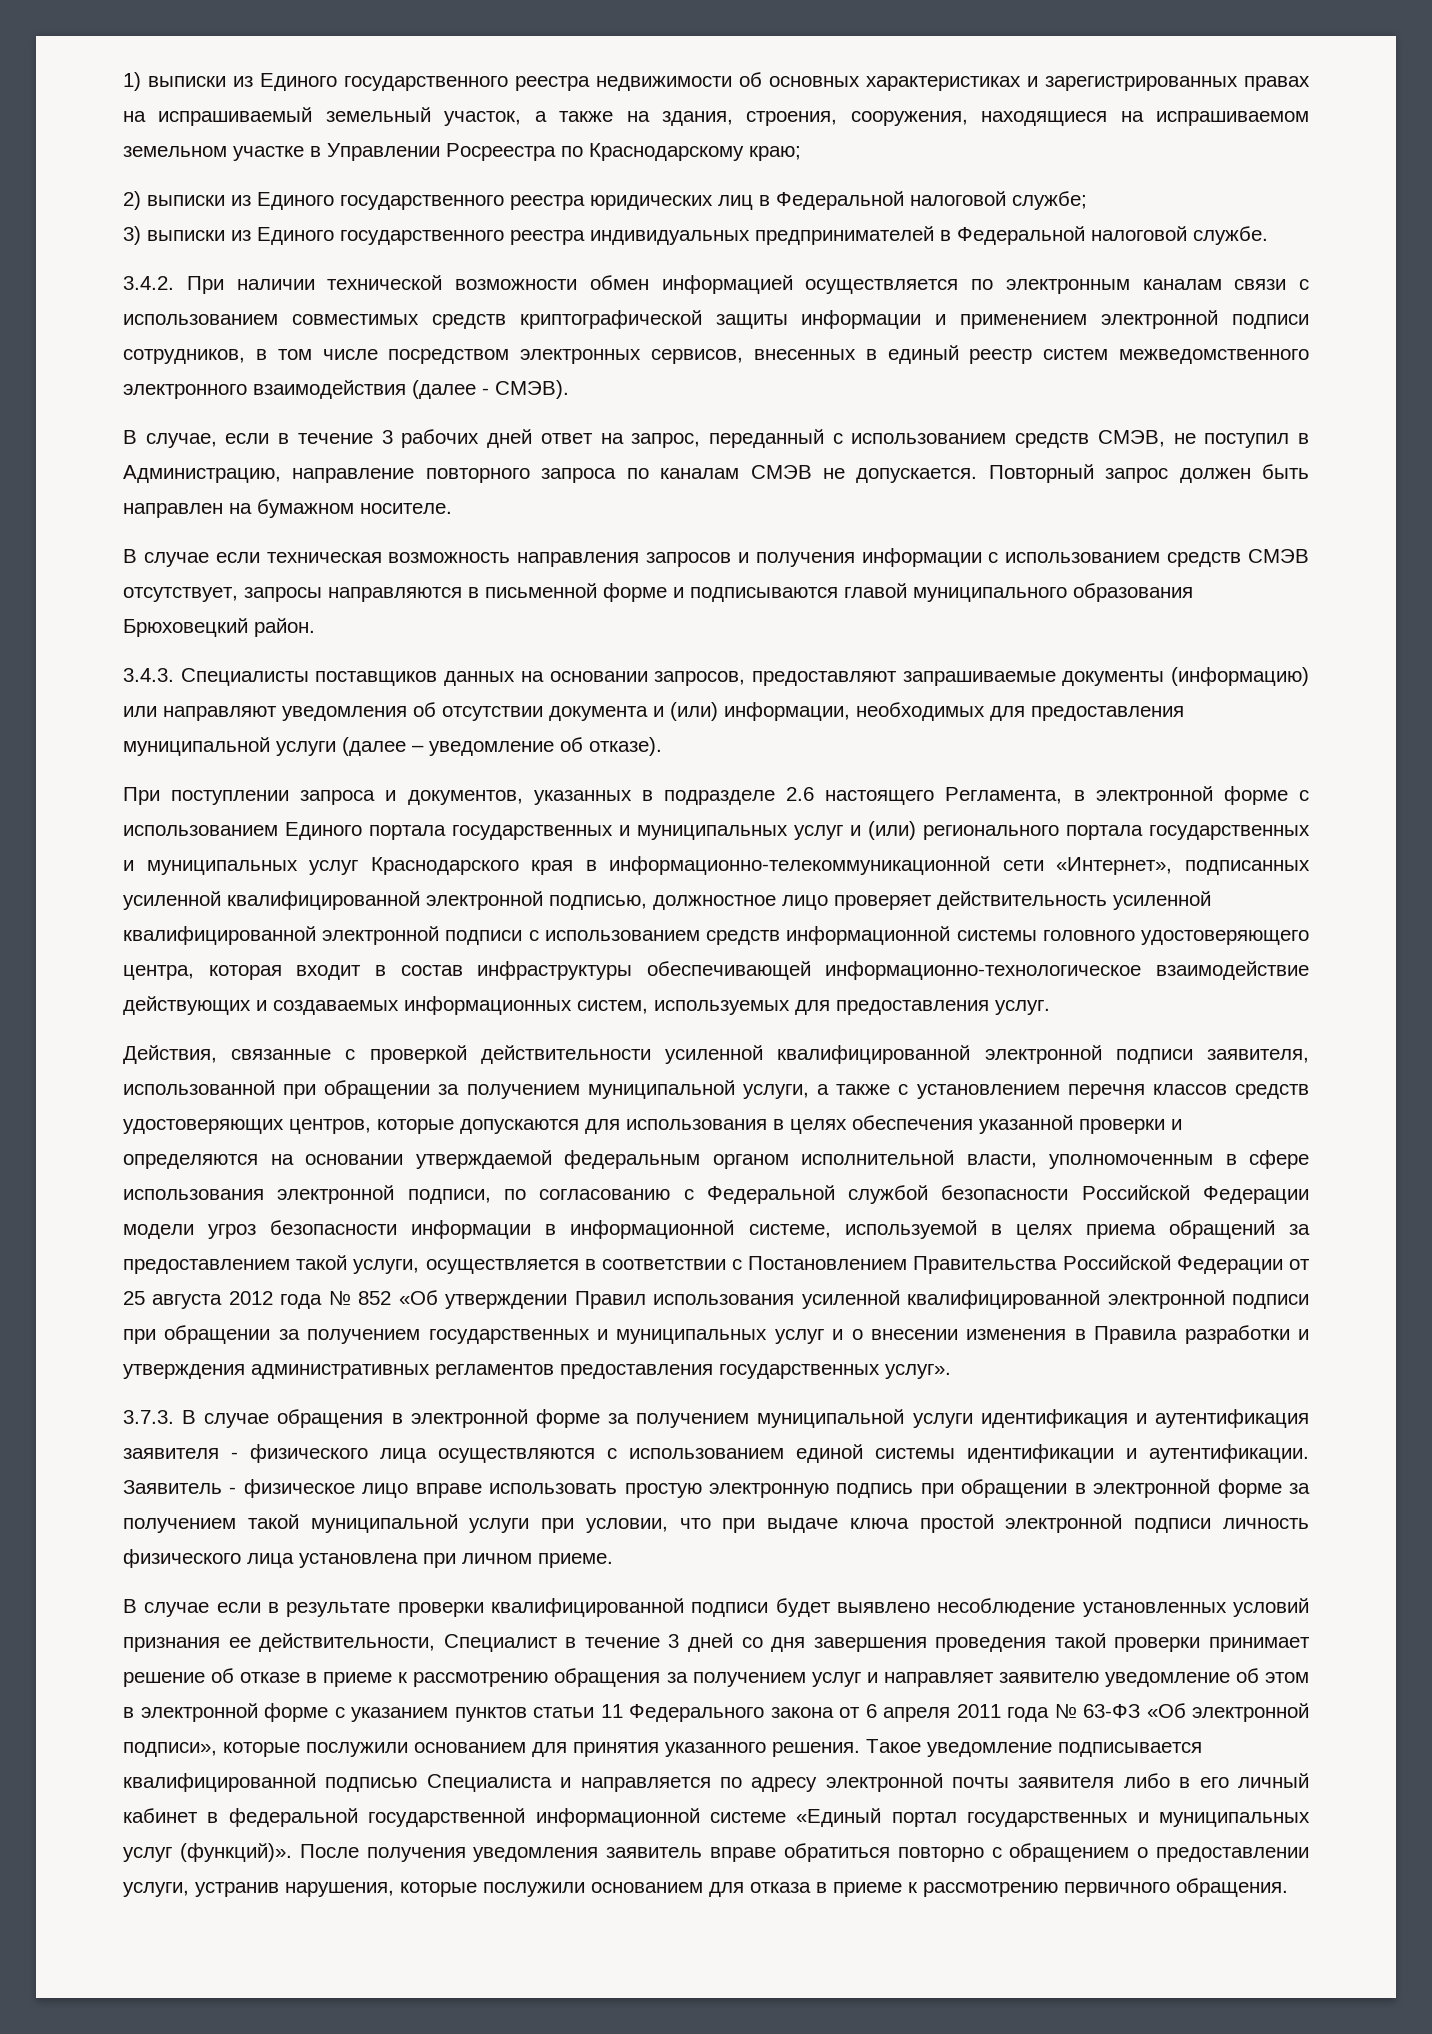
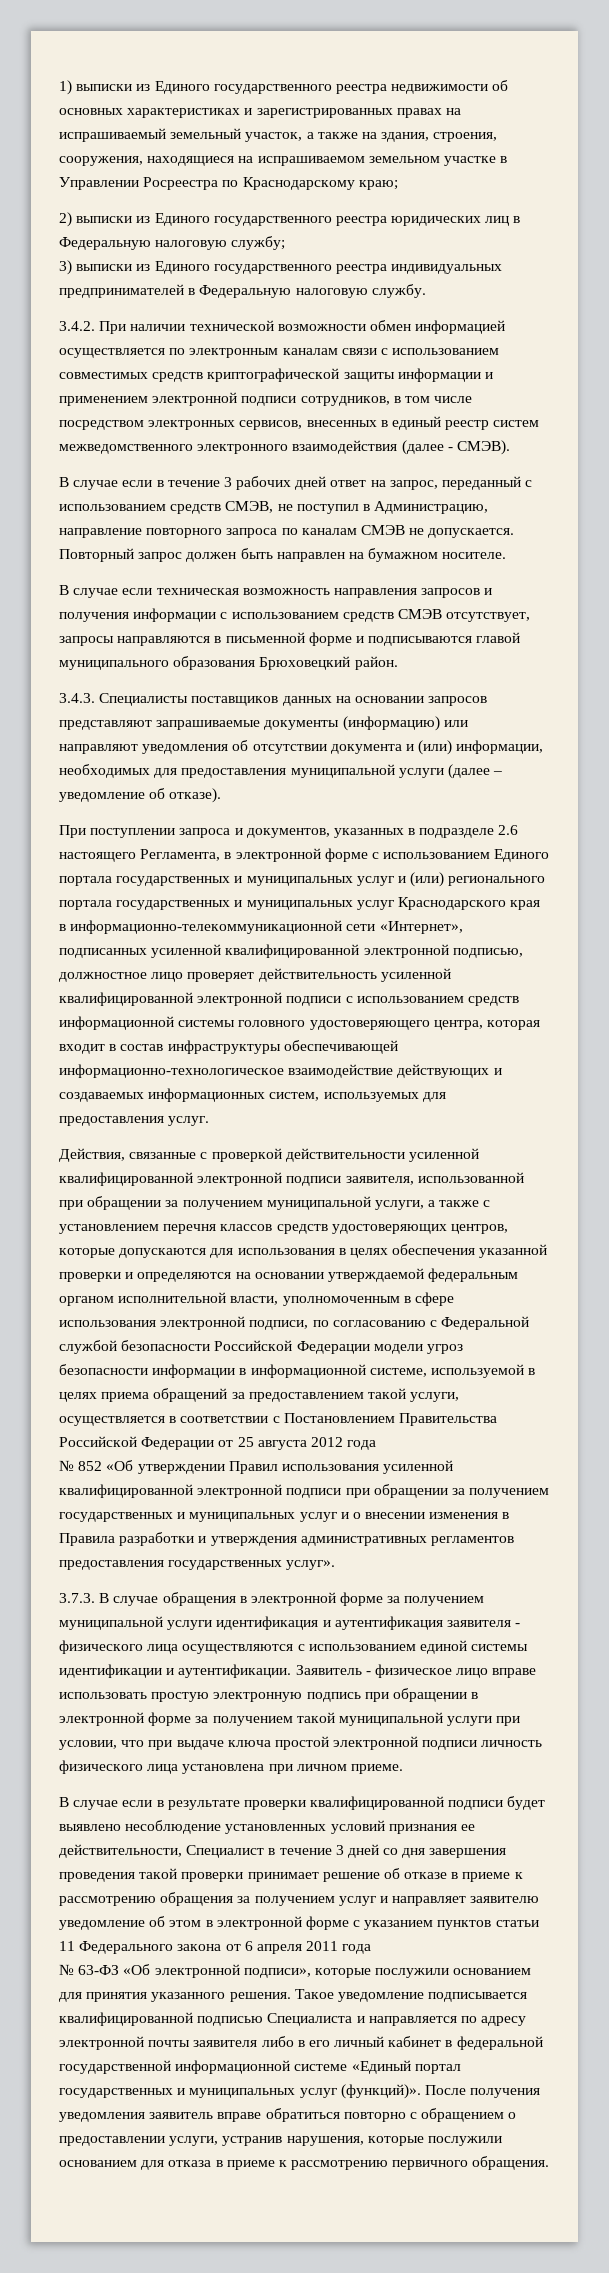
- 2) выписки из Единого государственного реестра юридических лиц в Федеральной налоговой службе;
+ 2) выписки из Единого государственного реестра юридических лиц в Федеральную налоговую службу;
- 3) выписки из Единого государственного реестра индивидуальных предпринимателей в Федеральной налоговой службе.
+ 3) выписки из Единого государственного реестра индивидуальных предпринимателей в Федеральную налоговую службу.
- В случае, если в течение 3 рабочих дней ответ на запрос, переданный с использованием средств СМЭВ, не поступил в Администрацию, направление повторного запроса по каналам СМЭВ не допускается.
+ В случае если в течение 3 рабочих дней ответ на запрос, переданный с использованием средств СМЭВ, не поступил в Администрацию, направление повторного запроса по каналам СМЭВ не допускается.
- 3.4.3. Специалисты поставщиков данных на основании запросов, предоставляют запрашиваемые документы (информацию) или направляют уведомления об отсутствии документа и (или) информации, необходимых для предоставления муниципальной услуги (далее – уведомление об отказе).
+ 3.4.3. Специалисты поставщиков данных на основании запросов представляют запрашиваемые документы (информацию) или направляют уведомления об отсутствии документа и (или) информации, необходимых для предоставления муниципальной услуги (далее – уведомление об отказе).
- Действия, связанные с проверкой действительности усиленной квалифицированной электронной подписи заявителя, использованной при обращении за получением муниципальной услуги, а также с установлением перечня классов средств удостоверяющих центров, которые допускаются для использования в целях обеспечения указанной проверки и определяются на основании утверждаемой федеральным органом исполнительной власти, уполномоченным в сфере использования электронной подписи, по согласованию с Федеральной службой безопасности Российской Федерации модели угроз безопасности информации в информационной системе, используемой в целях приема обращений за предоставлением такой услуги, осуществляется в соответствии с Постановлением Правительства Российской Федерации от 25 августа 2012 года № 852 «Об утверждении Правил использования усиленной квалифицированной электронной подписи при обращении за получением государственных и муниципальных услуг и о внесении изменения в Правила разработки и утверждения административных регламентов предоставления государственных услуг».
+ Действия, связанные с проверкой действительности усиленной квалифицированной электронной подписи заявителя, использованной при обращении за получением муниципальной услуги, а также с установлением перечня классов средств удостоверяющих центров, которые допускаются для использования в целях обеспечения указанной проверки и определяются на основании утверждаемой федеральным органом исполнительной власти, уполномоченным в сфере использования электронной подписи, по согласованию с Федеральной службой безопасности Российской Федерации модели угроз безопасности информации в информационной системе, используемой в целях приема обращений за предоставлением такой услуги, осуществляется в соответствии с Постановлением Правительства Российской Федерации от 25 августа 2012 года
+ № 852 «Об утверждении Правил использования усиленной квалифицированной электронной подписи при обращении за получением государственных и муниципальных услуг и о внесении изменения в Правила разработки и утверждения административных регламентов предоставления государственных услуг».
- В случае если в результате проверки квалифицированной подписи будет выявлено несоблюдение установленных условий признания ее действительности, Специалист в течение 3 дней со дня завершения проведения такой проверки принимает решение об отказе в приеме к рассмотрению обращения за получением услуг и направляет заявителю уведомление об этом в электронной форме с указанием пунктов статьи 11 Федерального закона от 6 апреля 2011 года № 63-ФЗ «Об электронной подписи», которые послужили основанием для принятия указанного решения.
+ В случае если в результате проверки квалифицированной подписи будет выявлено несоблюдение установленных условий признания ее действительности, Специалист в течение 3 дней со дня завершения проведения такой проверки принимает решение об отказе в приеме к рассмотрению обращения за получением услуг и направляет заявителю уведомление об этом в электронной форме с указанием пунктов статьи 11 Федерального закона от 6 апреля 2011 года
+ № 63-ФЗ «Об электронной подписи», которые послужили основанием для принятия указанного решения.

